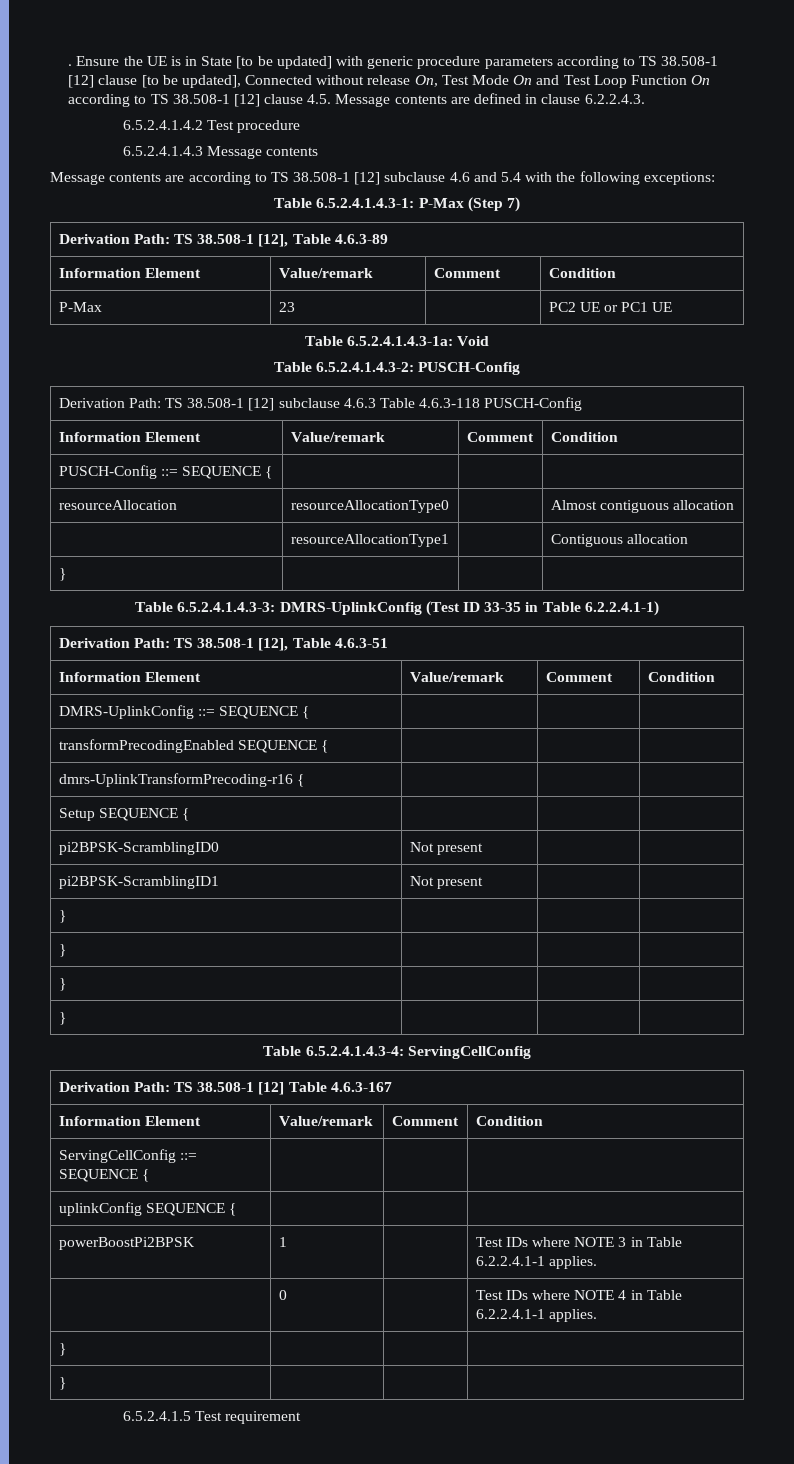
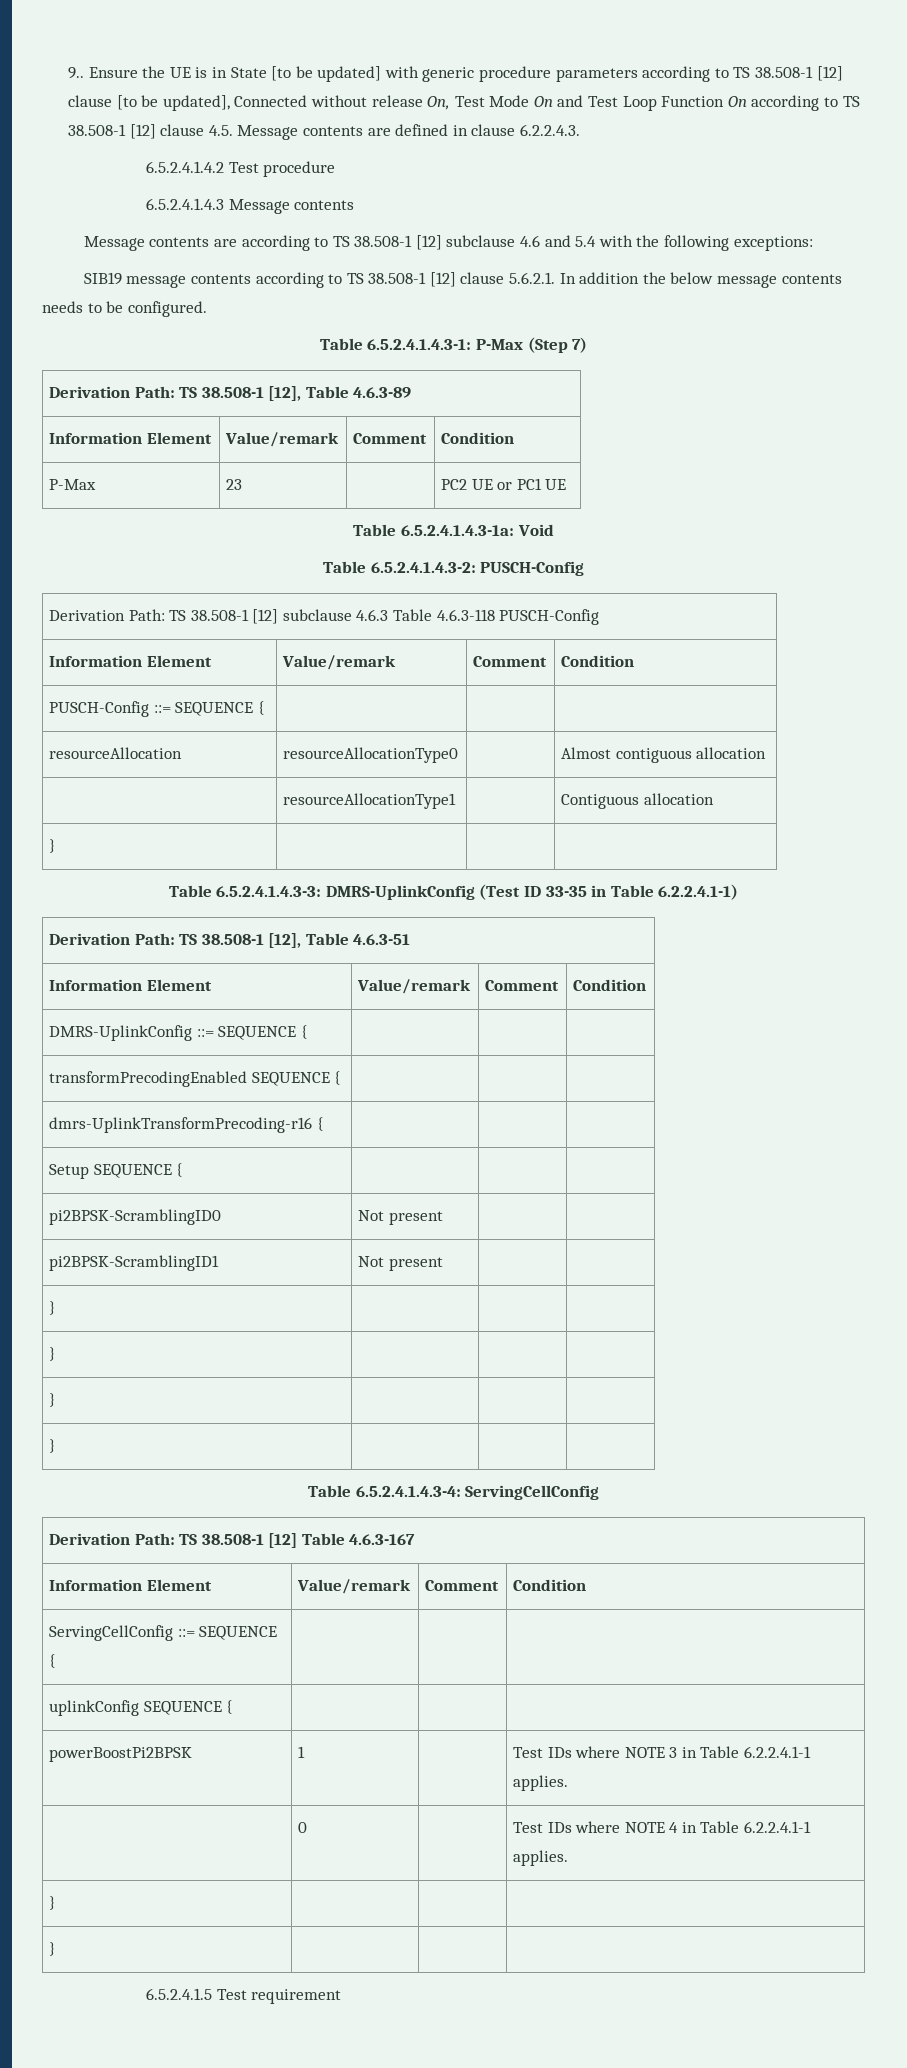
- .
+ 9..
+ SIB19 message contents according to TS 38.508-1 [12] clause 5.6.2.1. In addition the below message contents needs to be configured.

